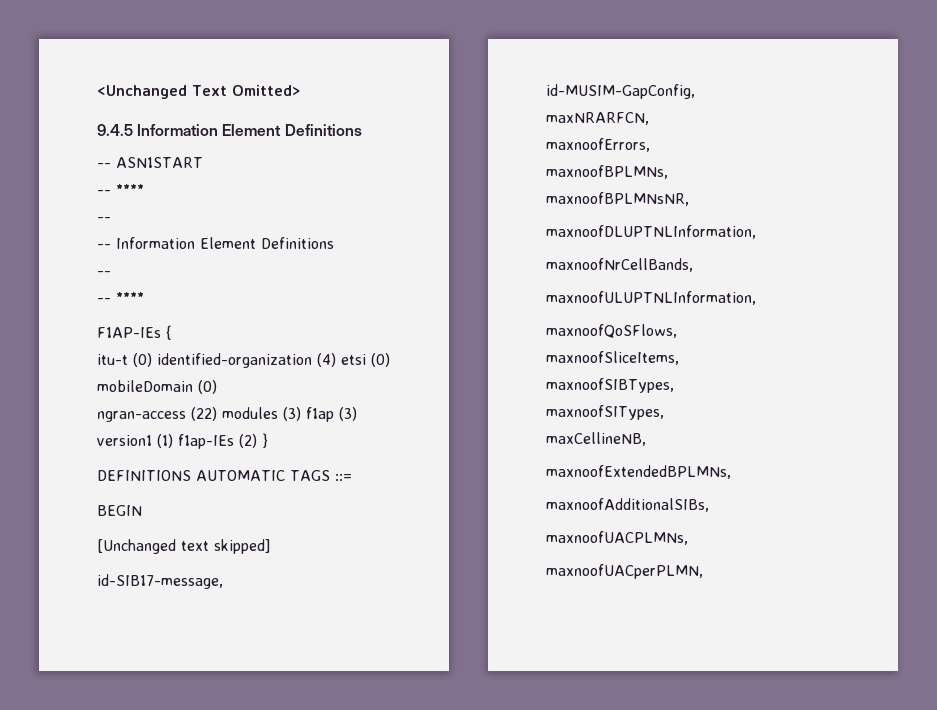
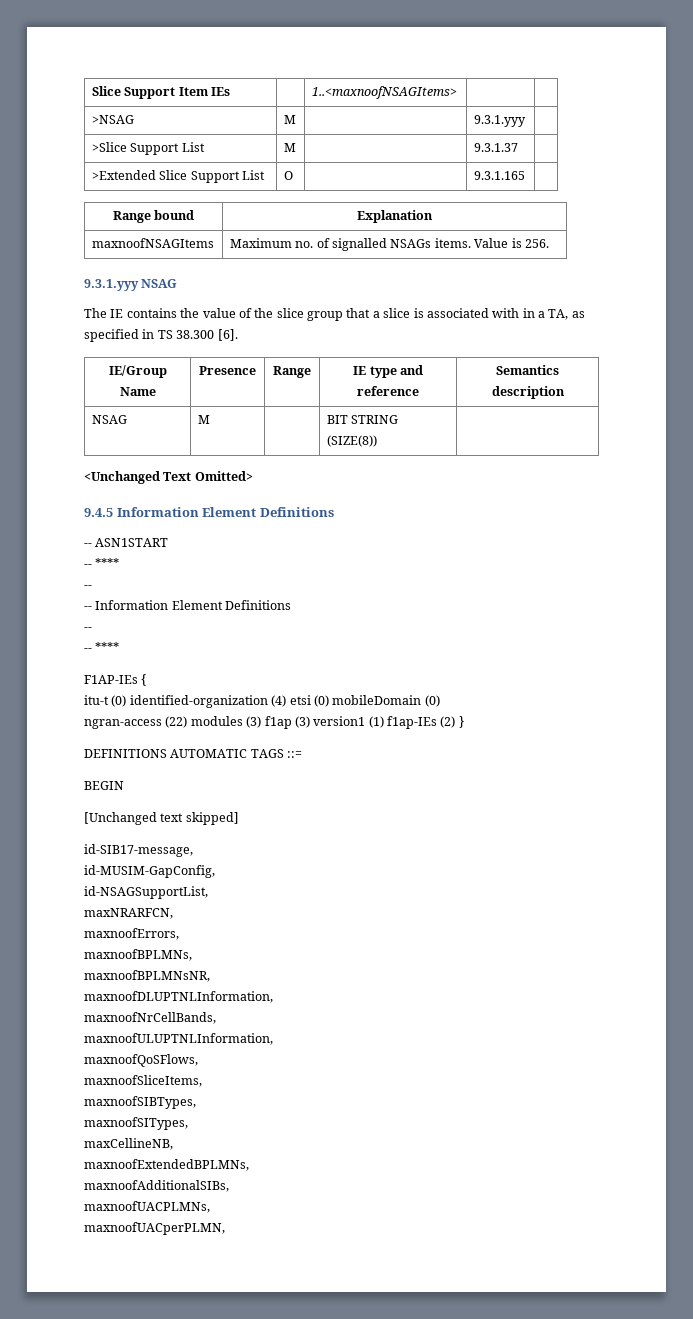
+ Slice Support Item IEs | | 1..<maxnoofNSAGItems> | |
+ >NSAG | M | | 9.3.1.yyy |
+ >Slice Support List | M | | 9.3.1.37 |
+ >Extended Slice Support List | O | | 9.3.1.165 |
+ Range bound | Explanation
+ maxnoofNSAGItems | Maximum no. of signalled NSAGs items. Value is 256.
+ 9.3.1.yyy NSAG
+ The IE contains the value of the slice group that a slice is associated with in a TA, as specified in TS 38.300 [6].
+ IE/Group Name | Presence | Range | IE type and reference | Semantics description
+ NSAG | M | | BIT STRING (SIZE(8)) |
+ id-NSAGSupportList,

